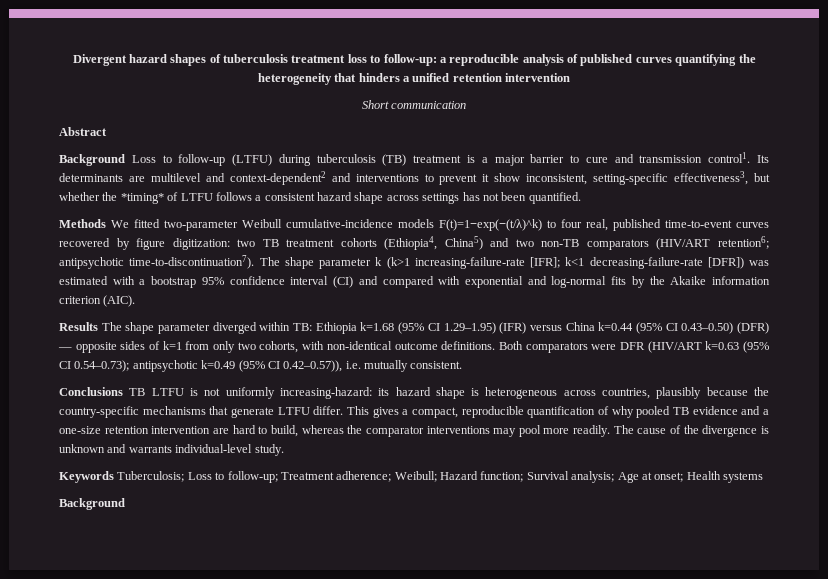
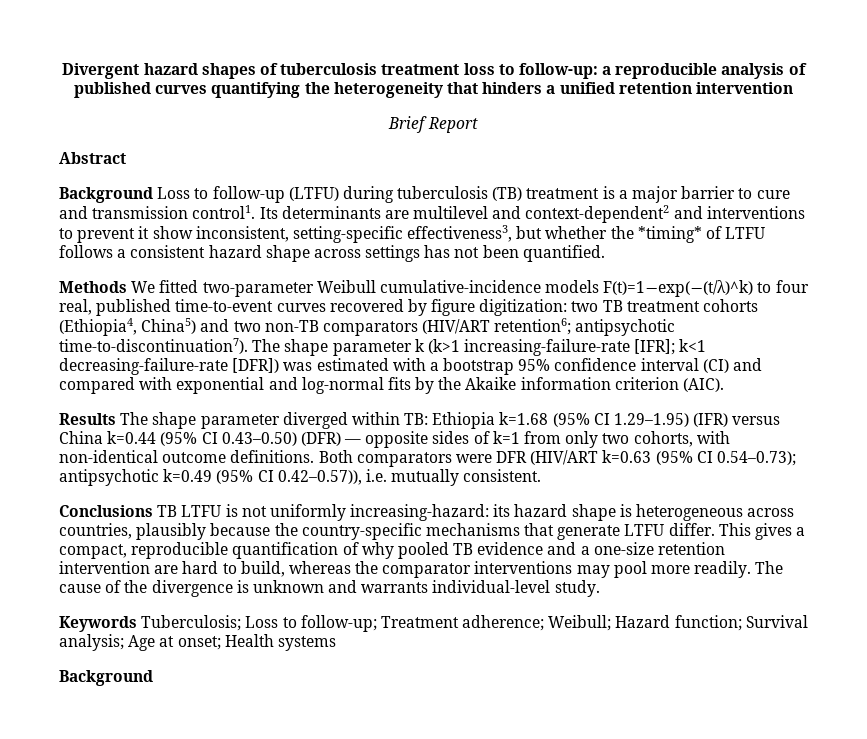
- Short communication
+ Brief Report

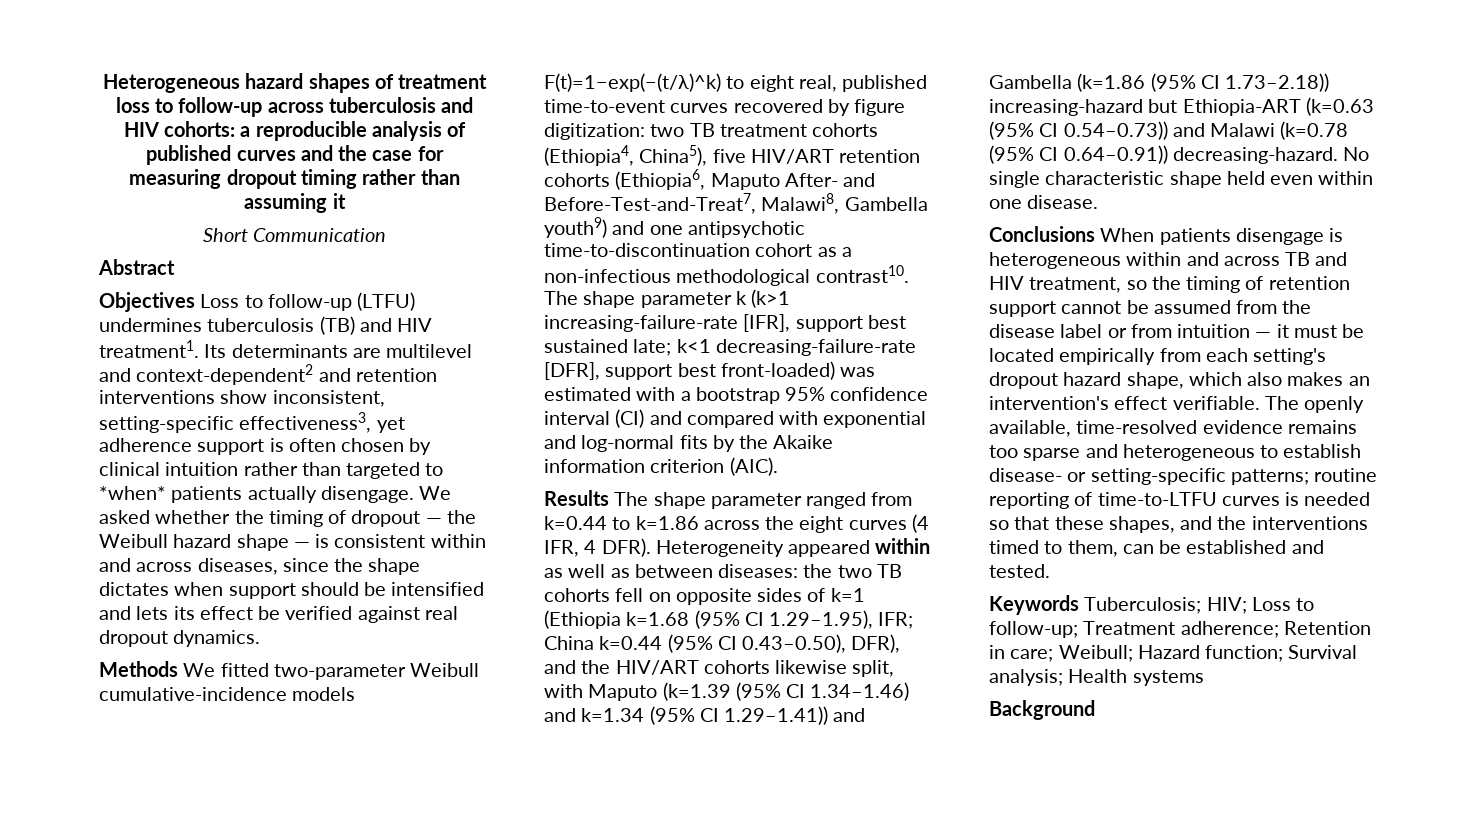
- Divergent hazard shapes of tuberculosis treatment loss to follow-up: a reproducible analysis of published curves quantifying the heterogeneity that hinders a unified retention intervention
- Brief Report
+ Heterogeneous hazard shapes of treatment loss to follow-up across tuberculosis and HIV cohorts: a reproducible analysis of published curves and the case for measuring dropout timing rather than assuming it
+ Short Communication
- Background Loss to follow-up (LTFU) during tuberculosis (TB) treatment is a major barrier to cure and transmission control1.
+ Objectives Loss to follow-up (LTFU) undermines tuberculosis (TB) and HIV treatment1.
- Its determinants are multilevel and context-dependent2 and interventions to prevent it show inconsistent, setting-specific effectiveness3, but whether the *timing* of LTFU follows a consistent hazard shape across settings has not been quantified.
+ Its determinants are multilevel and context-dependent2 and retention interventions show inconsistent, setting-specific effectiveness3, yet adherence support is often chosen by clinical intuition rather than targeted to *when* patients actually disengage. We asked whether the timing of dropout — the Weibull hazard shape — is consistent within and across diseases, since the shape dictates when support should be intensified and lets its effect be verified against real dropout dynamics.
- Methods We fitted two-parameter Weibull cumulative-incidence models F(t)=1−exp(−(t/λ)^k) to four real, published time-to-event curves recovered by figure digitization: two TB treatment cohorts (Ethiopia4, China5) and two non-TB comparators (HIV/ART retention6; antipsychotic time-to-discontinuation7).
+ Methods We fitted two-parameter Weibull cumulative-incidence models F(t)=1−exp(−(t/λ)^k) to eight real, published time-to-event curves recovered by figure digitization: two TB treatment cohorts (Ethiopia4, China5), five HIV/ART retention cohorts (Ethiopia6, Maputo After- and Before-Test-and-Treat7, Malawi8, Gambella youth9) and one antipsychotic time-to-discontinuation cohort as a non-infectious methodological contrast10.
- The shape parameter k (k>1 increasing-failure-rate [IFR]; k<1 decreasing-failure-rate [DFR]) was estimated with a bootstrap 95% confidence interval (CI) and compared with exponential and log-normal fits by the Akaike information criterion (AIC).
+ The shape parameter k (k>1 increasing-failure-rate [IFR], support best sustained late; k<1 decreasing-failure-rate [DFR], support best front-loaded) was estimated with a bootstrap 95% confidence interval (CI) and compared with exponential and log-normal fits by the Akaike information criterion (AIC).
- Results The shape parameter diverged within TB: Ethiopia k=1.68 (95% CI 1.29–1.95) (IFR) versus China k=0.44 (95% CI 0.43–0.50) (DFR) — opposite sides of k=1 from only two cohorts, with non-identical outcome definitions. Both comparators were DFR (HIV/ART k=0.63 (95% CI 0.54–0.73); antipsychotic k=0.49 (95% CI 0.42–0.57)), i.e. mutually consistent.
- Conclusions TB LTFU is not uniformly increasing-hazard: its hazard shape is heterogeneous across countries, plausibly because the country-specific mechanisms that generate LTFU differ. This gives a compact, reproducible quantification of why pooled TB evidence and a one-size retention intervention are hard to build, whereas the comparator interventions may pool more readily. The cause of the divergence is unknown and warrants individual-level study.
+ Results The shape parameter ranged from k=0.44 to k=1.86 across the eight curves (4 IFR, 4 DFR). Heterogeneity appeared within as well as between diseases: the two TB cohorts fell on opposite sides of k=1 (Ethiopia k=1.68 (95% CI 1.29–1.95), IFR; China k=0.44 (95% CI 0.43–0.50), DFR), and the HIV/ART cohorts likewise split, with Maputo (k=1.39 (95% CI 1.34–1.46) and k=1.34 (95% CI 1.29–1.41)) and Gambella (k=1.86 (95% CI 1.73–2.18)) increasing-hazard but Ethiopia-ART (k=0.63 (95% CI 0.54–0.73)) and Malawi (k=0.78 (95% CI 0.64–0.91)) decreasing-hazard. No single characteristic shape held even within one disease.
+ Conclusions When patients disengage is heterogeneous within and across TB and HIV treatment, so the timing of retention support cannot be assumed from the disease label or from intuition — it must be located empirically from each setting's dropout hazard shape, which also makes an intervention's effect verifiable. The openly available, time-resolved evidence remains too sparse and heterogeneous to establish disease- or setting-specific patterns; routine reporting of time-to-LTFU curves is needed so that these shapes, and the interventions timed to them, can be established and tested.
- Keywords Tuberculosis; Loss to follow-up; Treatment adherence; Weibull; Hazard function; Survival analysis; Age at onset; Health systems
+ Keywords Tuberculosis; HIV; Loss to follow-up; Treatment adherence; Retention in care; Weibull; Hazard function; Survival analysis; Health systems

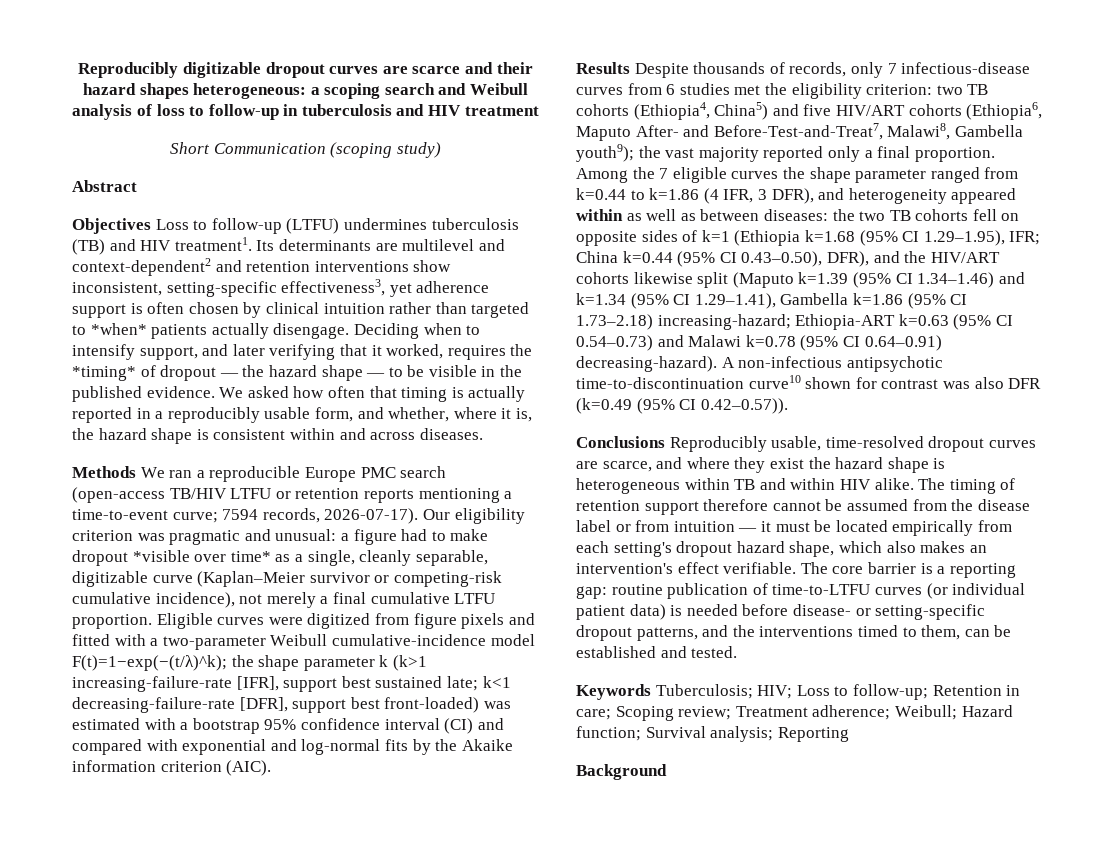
- Heterogeneous hazard shapes of treatment loss to follow-up across tuberculosis and HIV cohorts: a reproducible analysis of published curves and the case for measuring dropout timing rather than assuming it
+ Reproducibly digitizable dropout curves are scarce and their hazard shapes heterogeneous: a scoping search and Weibull analysis of loss to follow-up in tuberculosis and HIV treatment
- Short Communication
+ Short Communication (scoping study)
- We asked whether the timing of dropout — the Weibull hazard shape — is consistent within and across diseases, since the shape dictates when support should be intensified and lets its effect be verified against real dropout dynamics.
- Methods We fitted two-parameter Weibull cumulative-incidence models F(t)=1−exp(−(t/λ)^k) to eight real, published time-to-event curves recovered by figure digitization: two TB treatment cohorts (Ethiopia4, China5), five HIV/ART retention cohorts (Ethiopia6, Maputo After- and Before-Test-and-Treat7, Malawi8, Gambella youth9) and one antipsychotic time-to-discontinuation cohort as a non-infectious methodological contrast10. The shape parameter k (k>1 increasing-failure-rate [IFR], support best sustained late; k<1 decreasing-failure-rate [DFR], support best front-loaded) was estimated with a bootstrap 95% confidence interval (CI) and compared with exponential and log-normal fits by the Akaike information criterion (AIC).
+ Deciding when to intensify support, and later verifying that it worked, requires the *timing* of dropout — the hazard shape — to be visible in the published evidence. We asked how often that timing is actually reported in a reproducibly usable form, and whether, where it is, the hazard shape is consistent within and across diseases.
+ Methods We ran a reproducible Europe PMC search (open-access TB/HIV LTFU or retention reports mentioning a time-to-event curve; 7594 records, 2026-07-17). Our eligibility criterion was pragmatic and unusual: a figure had to make dropout *visible over time* as a single, cleanly separable, digitizable curve (Kaplan–Meier survivor or competing-risk cumulative incidence), not merely a final cumulative LTFU proportion. Eligible curves were digitized from figure pixels and fitted with a two-parameter Weibull cumulative-incidence model F(t)=1−exp(−(t/λ)^k); the shape parameter k (k>1 increasing-failure-rate [IFR], support best sustained late; k<1 decreasing-failure-rate [DFR], support best front-loaded) was estimated with a bootstrap 95% confidence interval (CI) and compared with exponential and log-normal fits by the Akaike information criterion (AIC).
- Results The shape parameter ranged from k=0.44 to k=1.86 across the eight curves (4 IFR, 4 DFR). Heterogeneity appeared within as well as between diseases:
+ Results Despite thousands of records, only 7 infectious-disease curves from 6 studies met the eligibility criterion: two TB cohorts (Ethiopia4, China5) and five HIV/ART cohorts (Ethiopia6, Maputo After- and Before-Test-and-Treat7, Malawi8, Gambella youth9); the vast majority reported only a final proportion. Among the 7 eligible curves the shape parameter ranged from k=0.44 to k=1.86 (4 IFR, 3 DFR), and heterogeneity appeared within as well as between diseases:
- China k=0.44 (95% CI 0.43–0.50), DFR), and the HIV/ART cohorts likewise split, with Maputo (k=1.39 (95% CI 1.34–1.46) and k=1.34 (95% CI 1.29–1.41)) and Gambella (k=1.86 (95% CI 1.73–2.18)) increasing-hazard but Ethiopia-ART (k=0.63 (95% CI 0.54–0.73)) and Malawi (k=0.78 (95% CI 0.64–0.91)) decreasing-hazard. No single characteristic shape held even within one disease.
- Conclusions When patients disengage is heterogeneous within and across TB and HIV treatment, so the timing of retention support cannot be assumed from the disease label or from intuition — it must be located empirically from each setting's dropout hazard shape, which also makes an intervention's effect verifiable.
+ China k=0.44 (95% CI 0.43–0.50), DFR), and the HIV/ART cohorts likewise split (Maputo k=1.39 (95% CI 1.34–1.46) and k=1.34 (95% CI 1.29–1.41), Gambella k=1.86 (95% CI 1.73–2.18) increasing-hazard; Ethiopia-ART k=0.63 (95% CI 0.54–0.73) and Malawi k=0.78 (95% CI 0.64–0.91) decreasing-hazard). A non-infectious antipsychotic time-to-discontinuation curve10 shown for contrast was also DFR (k=0.49 (95% CI 0.42–0.57)).
+ Conclusions Reproducibly usable, time-resolved dropout curves are scarce, and where they exist the hazard shape is heterogeneous within TB and within HIV alike. The timing of retention support therefore cannot be assumed from the disease label or from intuition — it must be located empirically from each setting's dropout hazard shape, which also makes an intervention's effect verifiable.
- The openly available, time-resolved evidence remains too sparse and heterogeneous to establish disease- or setting-specific patterns; routine reporting of time-to-LTFU curves is needed so that these shapes, and the interventions timed to them, can be established and tested.
+ The core barrier is a reporting gap: routine publication of time-to-LTFU curves (or individual patient data) is needed before disease- or setting-specific dropout patterns, and the interventions timed to them, can be established and tested.
- Keywords Tuberculosis; HIV; Loss to follow-up; Treatment adherence; Retention in care; Weibull; Hazard function; Survival analysis; Health systems
+ Keywords Tuberculosis; HIV; Loss to follow-up; Retention in care; Scoping review; Treatment adherence; Weibull; Hazard function; Survival analysis; Reporting

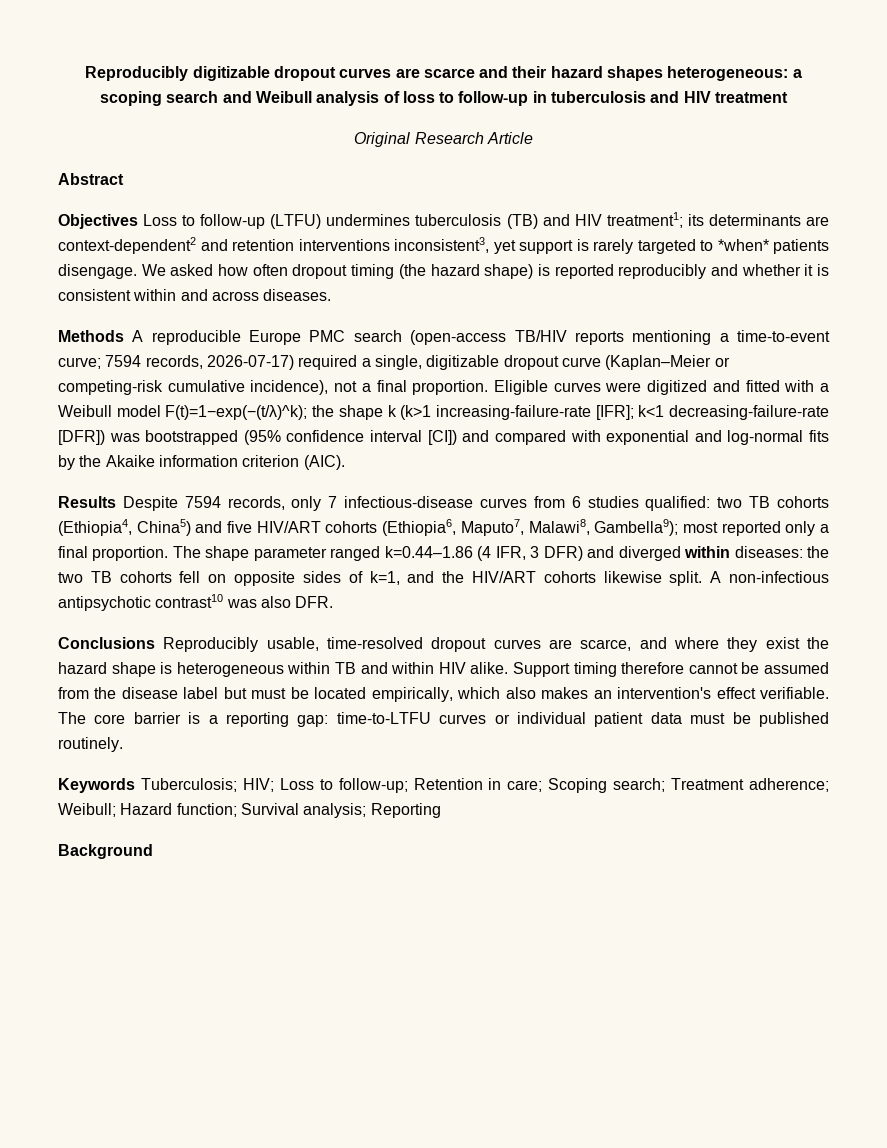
- Short Communication (scoping study)
+ Original Research Article
- Objectives Loss to follow-up (LTFU) undermines tuberculosis (TB) and HIV treatment1. Its determinants are multilevel and context-dependent2 and retention interventions show inconsistent, setting-specific effectiveness3, yet adherence support is often chosen by clinical intuition rather than targeted to *when* patients actually disengage. Deciding when to intensify support, and later verifying that it worked, requires the *timing* of dropout — the hazard shape — to be visible in the published evidence. We asked how often that timing is actually reported in a reproducibly usable form, and whether, where it is, the hazard shape is consistent within and across diseases.
+ Objectives Loss to follow-up (LTFU) undermines tuberculosis (TB) and HIV treatment1; its determinants are context-dependent2 and retention interventions inconsistent3, yet support is rarely targeted to *when* patients disengage. We asked how often dropout timing (the hazard shape) is reported reproducibly and whether it is consistent within and across diseases.
- Methods We ran a reproducible Europe PMC search (open-access TB/HIV LTFU or retention reports mentioning a time-to-event curve; 7594 records, 2026-07-17). Our eligibility criterion was pragmatic and unusual: a figure had to make dropout *visible over time* as a single, cleanly separable, digitizable curve (Kaplan–Meier survivor or competing-risk cumulative incidence), not merely a final cumulative LTFU proportion.
+ Methods A reproducible Europe PMC search (open-access TB/HIV reports mentioning a time-to-event curve; 7594 records, 2026-07-17) required a single, digitizable dropout curve (Kaplan–Meier or competing-risk cumulative incidence), not a final proportion.
- Eligible curves were digitized from figure pixels and fitted with a two-parameter Weibull cumulative-incidence model F(t)=1−exp(−(t/λ)^k); the shape parameter k (k>1 increasing-failure-rate [IFR], support best sustained late; k<1 decreasing-failure-rate [DFR], support best front-loaded) was estimated with a bootstrap 95% confidence interval (CI) and compared with exponential and log-normal fits by the Akaike information criterion (AIC).
+ Eligible curves were digitized and fitted with a Weibull model F(t)=1−exp(−(t/λ)^k); the shape k (k>1 increasing-failure-rate [IFR]; k<1 decreasing-failure-rate [DFR]) was bootstrapped (95% confidence interval [CI]) and compared with exponential and log-normal fits by the Akaike information criterion (AIC).
- Results Despite thousands of records, only 7 infectious-disease curves from 6 studies met the eligibility criterion: two TB cohorts (Ethiopia4, China5) and five HIV/ART cohorts (Ethiopia6, Maputo After- and Before-Test-and-Treat7, Malawi8, Gambella youth9); the vast majority reported only a final proportion.
+ Results Despite 7594 records, only 7 infectious-disease curves from 6 studies qualified: two TB cohorts (Ethiopia4, China5) and five HIV/ART cohorts (Ethiopia6, Maputo7, Malawi8, Gambella9); most reported only a final proportion.
- Among the 7 eligible curves the shape parameter ranged from k=0.44 to k=1.86 (4 IFR, 3 DFR), and heterogeneity appeared within as well as between diseases: the two TB cohorts fell on opposite sides of k=1 (Ethiopia k=1.68 (95% CI 1.29–1.95), IFR; China k=0.44 (95% CI 0.43–0.50), DFR), and the HIV/ART cohorts likewise split (Maputo k=1.39 (95% CI 1.34–1.46) and k=1.34 (95% CI 1.29–1.41), Gambella k=1.86 (95% CI 1.73–2.18) increasing-hazard; Ethiopia-ART k=0.63 (95% CI 0.54–0.73) and Malawi k=0.78 (95% CI 0.64–0.91) decreasing-hazard). A non-infectious antipsychotic time-to-discontinuation curve10 shown for contrast was also DFR (k=0.49 (95% CI 0.42–0.57)).
+ The shape parameter ranged k=0.44–1.86 (4 IFR, 3 DFR) and diverged within diseases: the two TB cohorts fell on opposite sides of k=1, and the HIV/ART cohorts likewise split. A non-infectious antipsychotic contrast10 was also DFR.
- The timing of retention support therefore cannot be assumed from the disease label or from intuition — it must be located empirically from each setting's dropout hazard shape, which also makes an intervention's effect verifiable.
+ Support timing therefore cannot be assumed from the disease label but must be located empirically, which also makes an intervention's effect verifiable.
- The core barrier is a reporting gap: routine publication of time-to-LTFU curves (or individual patient data) is needed before disease- or setting-specific dropout patterns, and the interventions timed to them, can be established and tested.
+ The core barrier is a reporting gap: time-to-LTFU curves or individual patient data must be published routinely.
- Keywords Tuberculosis; HIV; Loss to follow-up; Retention in care; Scoping review; Treatment adherence; Weibull; Hazard function; Survival analysis; Reporting
+ Keywords Tuberculosis; HIV; Loss to follow-up; Retention in care; Scoping search; Treatment adherence; Weibull; Hazard function; Survival analysis; Reporting

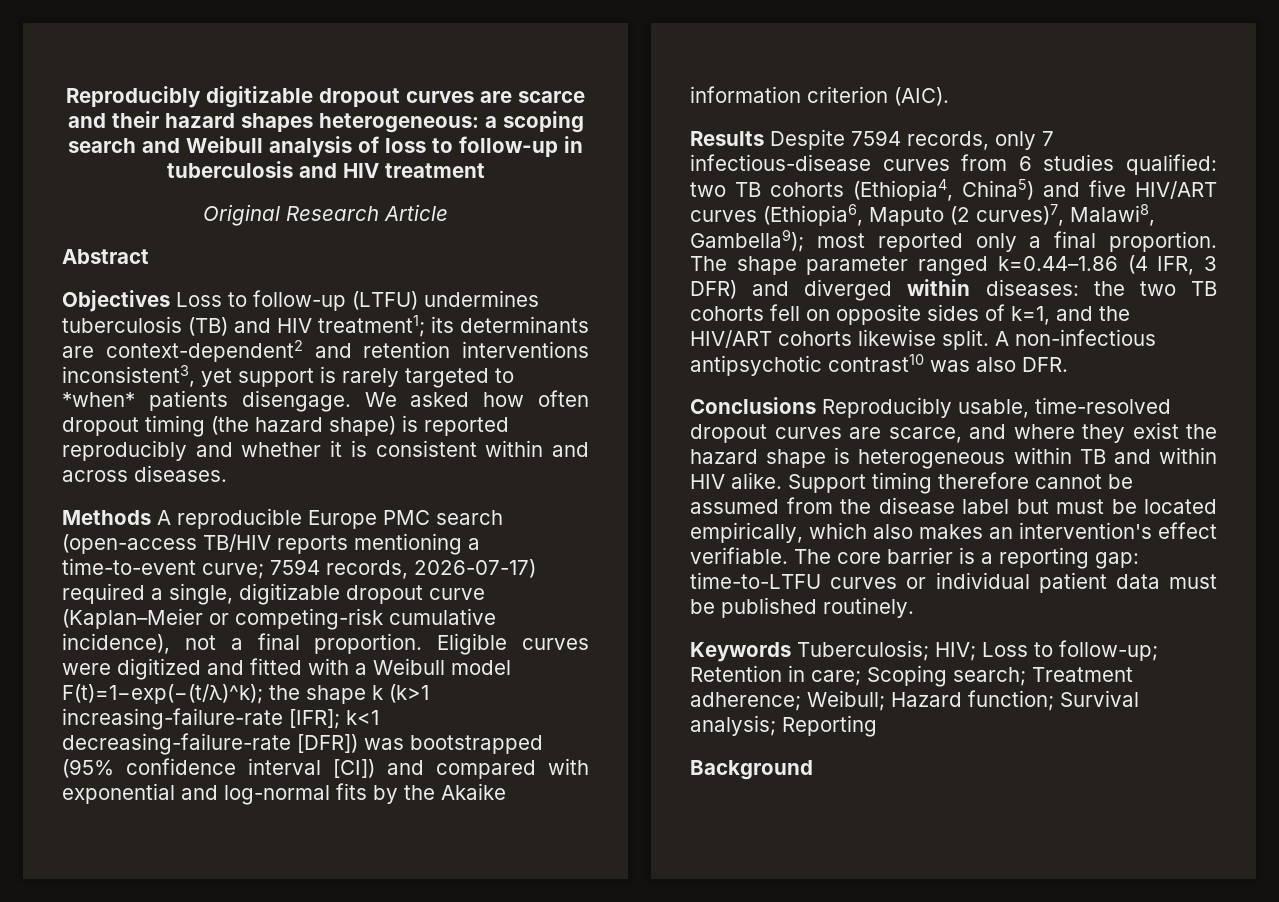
- Results Despite 7594 records, only 7 infectious-disease curves from 6 studies qualified: two TB cohorts (Ethiopia4, China5) and five HIV/ART cohorts (Ethiopia6, Maputo7, Malawi8, Gambella9); most reported only a final proportion.
+ Results Despite 7594 records, only 7 infectious-disease curves from 6 studies qualified: two TB cohorts (Ethiopia4, China5) and five HIV/ART curves (Ethiopia6, Maputo (2 curves)7, Malawi8, Gambella9); most reported only a final proportion.

